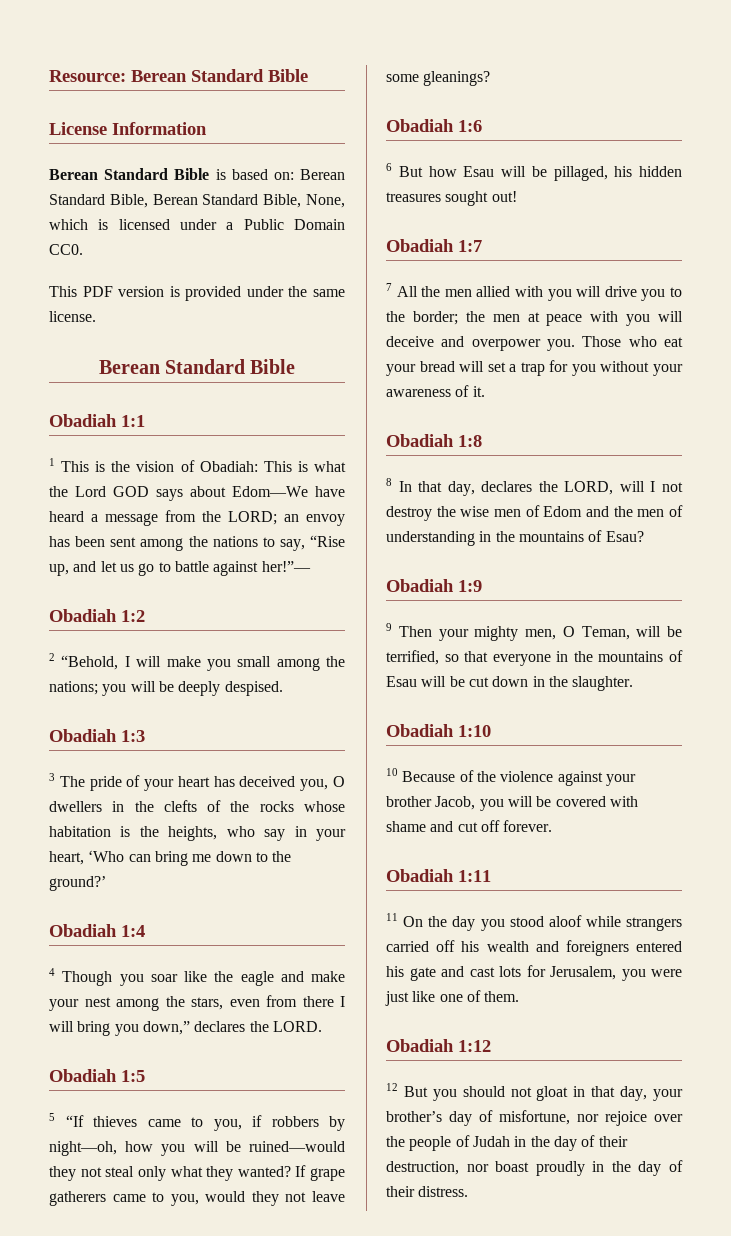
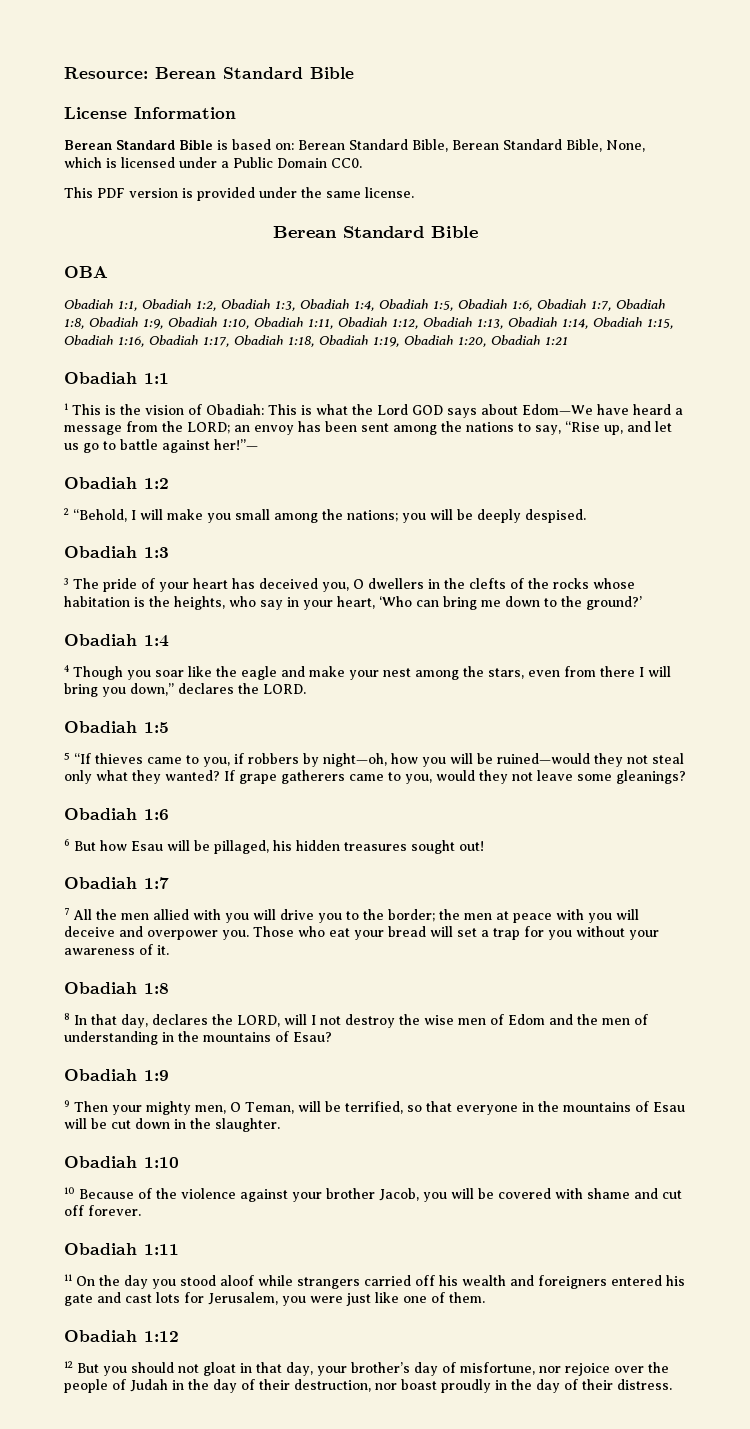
+ OBA
+ Obadiah 1:1, Obadiah 1:2, Obadiah 1:3, Obadiah 1:4, Obadiah 1:5, Obadiah 1:6, Obadiah 1:7, Obadiah 1:8, Obadiah 1:9, Obadiah 1:10, Obadiah 1:11, Obadiah 1:12, Obadiah 1:13, Obadiah 1:14, Obadiah 1:15, Obadiah 1:16, Obadiah 1:17, Obadiah 1:18, Obadiah 1:19, Obadiah 1:20, Obadiah 1:21

